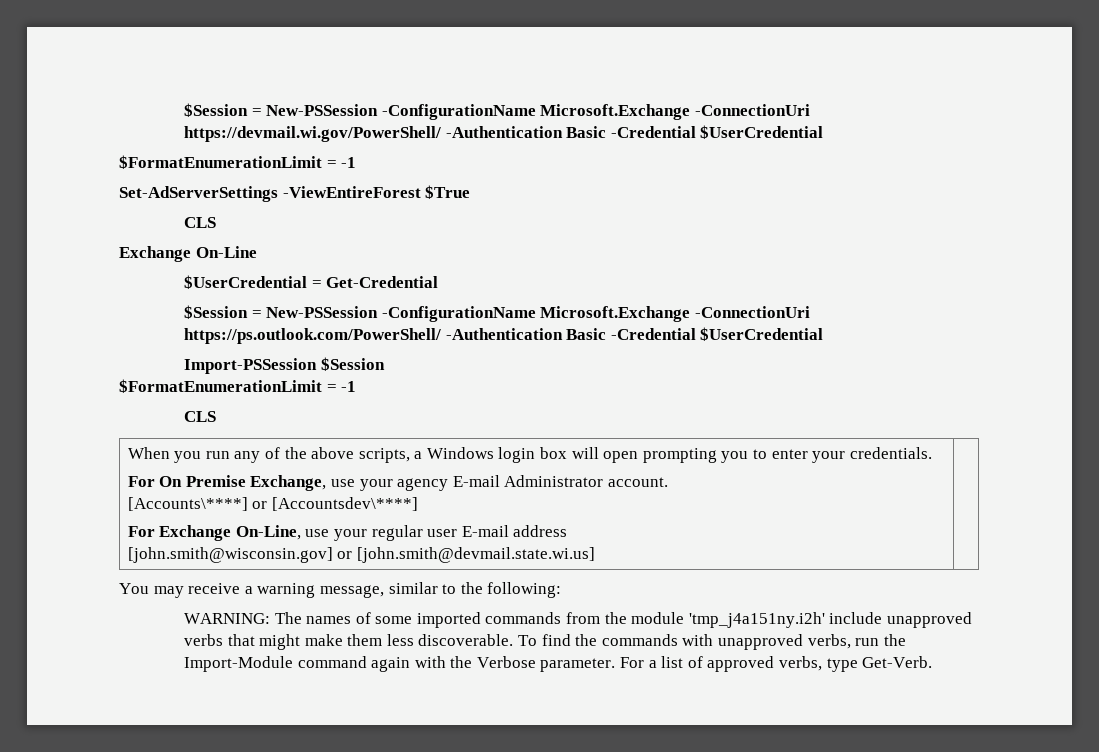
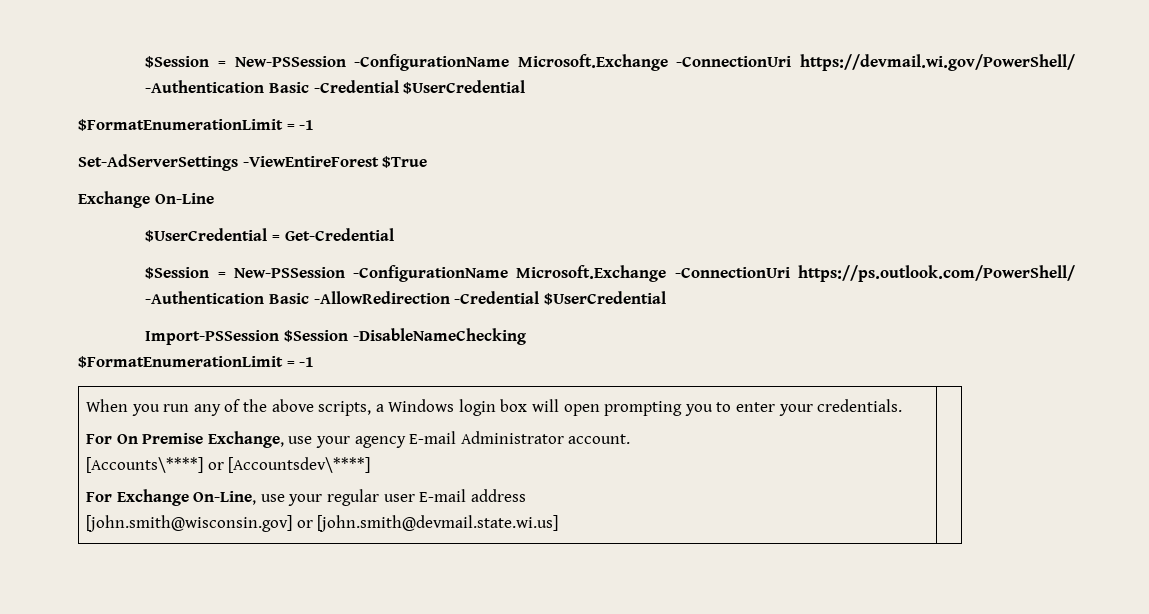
  Set-AdServerSettings -ViewEntireForest $True
- CLS
- $Session = New-PSSession -ConfigurationName Microsoft.Exchange -ConnectionUri https://ps.outlook.com/PowerShell/ -Authentication Basic -Credential $UserCredential
+ $Session = New-PSSession -ConfigurationName Microsoft.Exchange -ConnectionUri https://ps.outlook.com/PowerShell/ -Authentication Basic -AllowRedirection -Credential $UserCredential
- Import-PSSession $Session
+ Import-PSSession $Session -DisableNameChecking
  $FormatEnumerationLimit = -1
- CLS
- You may receive a warning message, similar to the following:
- WARNING: The names of some imported commands from the module 'tmp_j4a151ny.i2h' include unapproved verbs that might make them less discoverable. To find the commands with unapproved verbs, run the Import-Module command again with the Verbose parameter. For a list of approved verbs, type Get-Verb.

